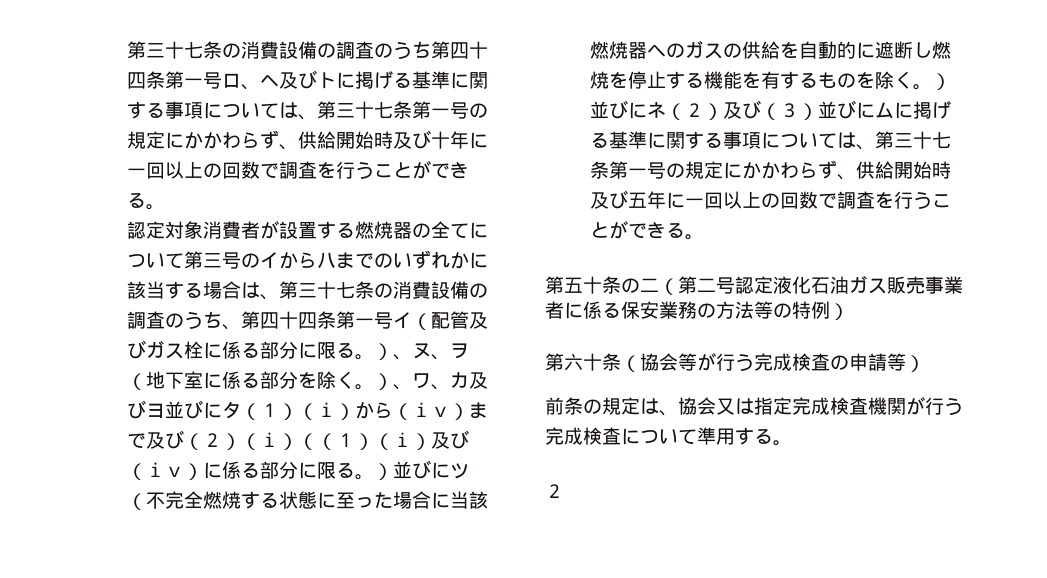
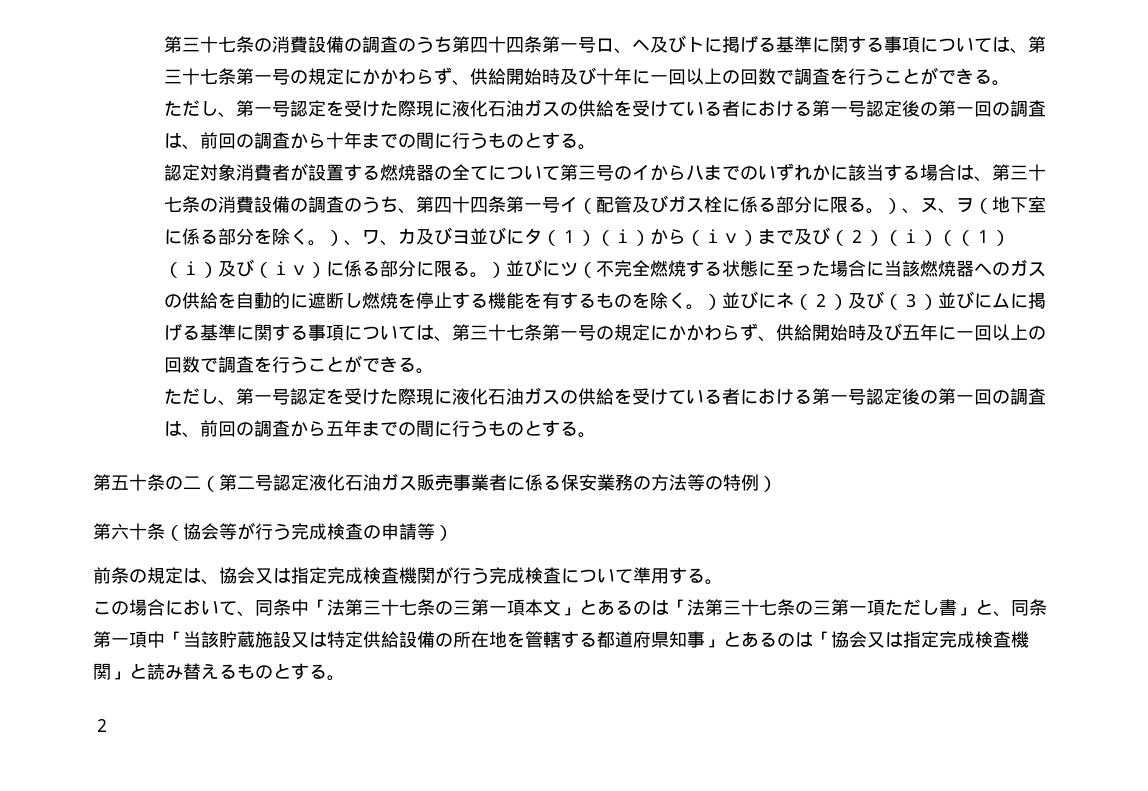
+ ただし、第一号認定を受けた際現に液化石油ガスの供給を受けている者における第一号認定後の第一回の調査は、前回の調査から十年までの間に行うものとする。
+ ただし、第一号認定を受けた際現に液化石油ガスの供給を受けている者における第一号認定後の第一回の調査は、前回の調査から五年までの間に行うものとする。
+ この場合において、同条中「法第三十七条の三第一項本文」とあるのは「法第三十七条の三第一項ただし書」と、同条第一項中「当該貯蔵施設又は特定供給設備の所在地を管轄する都道府県知事」とあるのは「協会又は指定完成検査機関」と読み替えるものとする。

